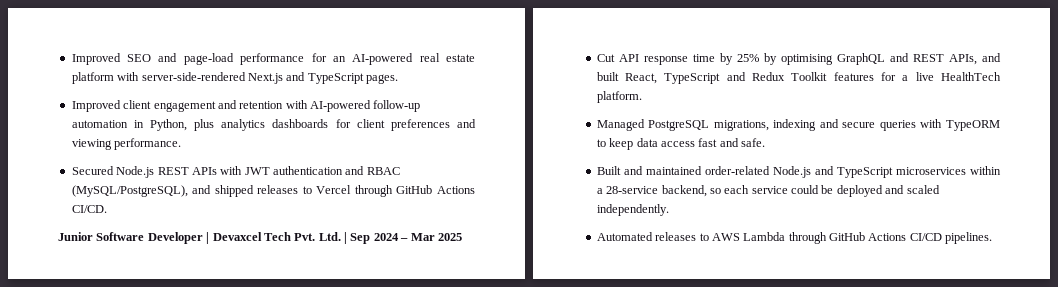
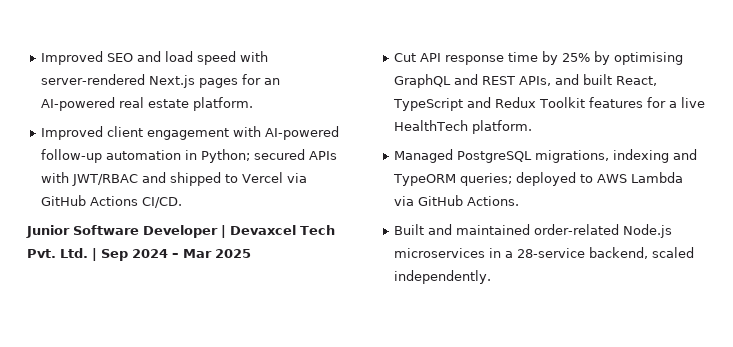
- Improved SEO and page-load performance for an AI-powered real estate platform with server-side-rendered Next.js and TypeScript pages.
+ Improved SEO and load speed with server-rendered Next.js pages for an AI-powered real estate platform.
- Improved client engagement and retention with AI-powered follow-up automation in Python, plus analytics dashboards for client preferences and viewing performance.
- Secured Node.js REST APIs with JWT authentication and RBAC (MySQL/PostgreSQL), and shipped releases to Vercel through GitHub Actions CI/CD.
+ Improved client engagement with AI-powered follow-up automation in Python; secured APIs with JWT/RBAC and shipped to Vercel via GitHub Actions CI/CD.
- Managed PostgreSQL migrations, indexing and secure queries with TypeORM to keep data access fast and safe.
+ Managed PostgreSQL migrations, indexing and TypeORM queries; deployed to AWS Lambda via GitHub Actions.
- Built and maintained order-related Node.js and TypeScript microservices within a 28-service backend, so each service could be deployed and scaled independently.
- Automated releases to AWS Lambda through GitHub Actions CI/CD pipelines.
+ Built and maintained order-related Node.js microservices in a 28-service backend, scaled independently.

